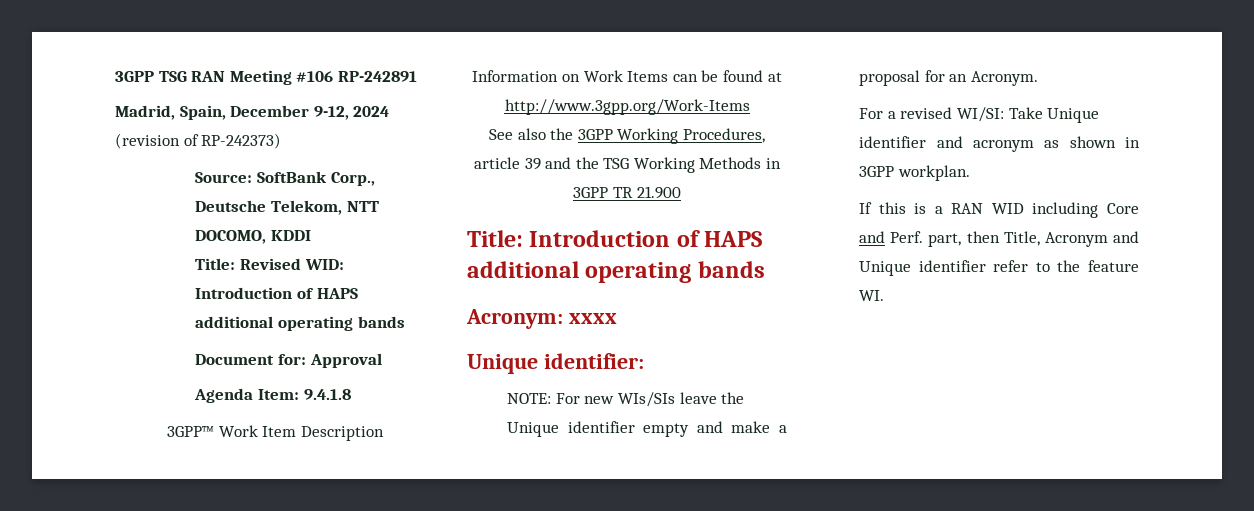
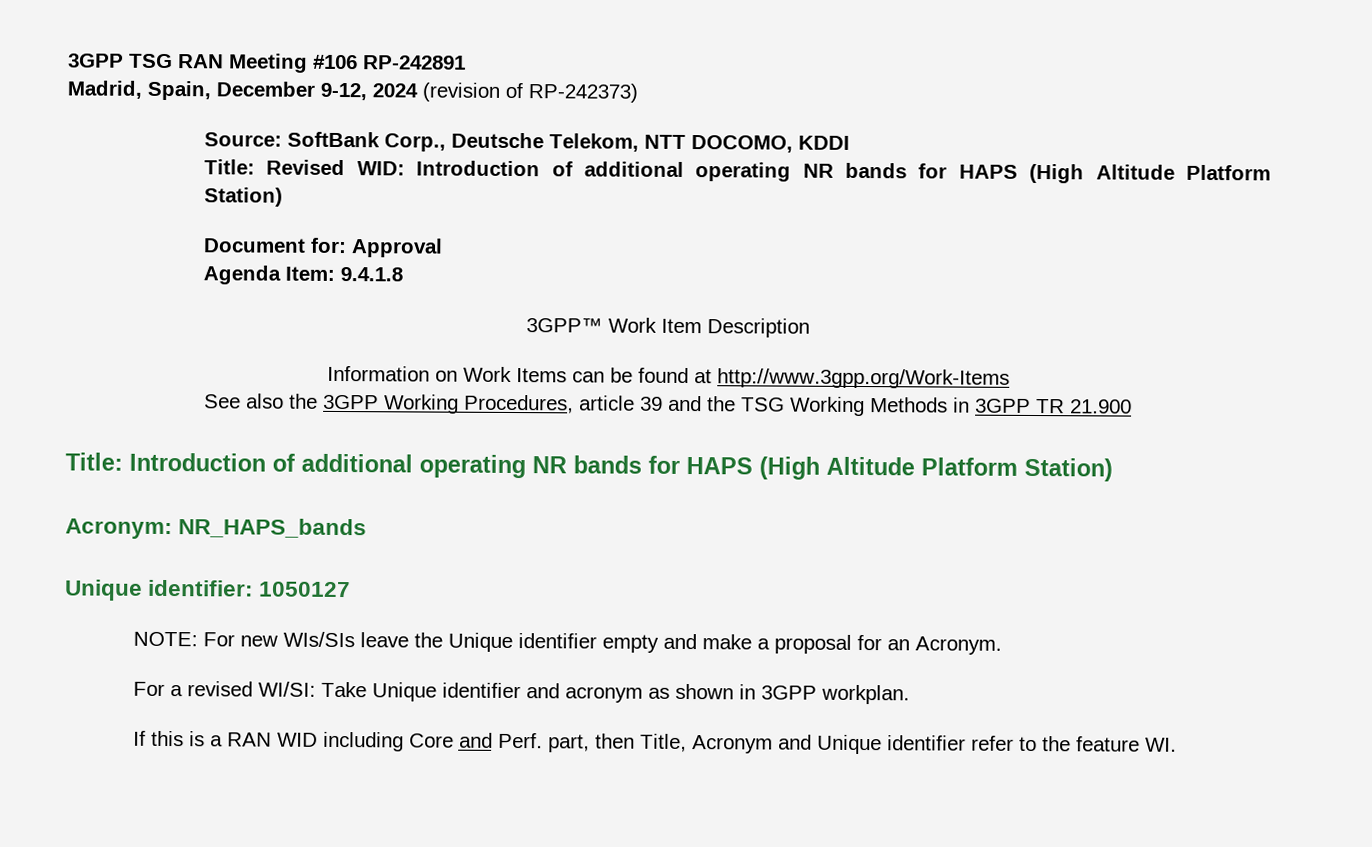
- Title: Revised WID: Introduction of HAPS additional operating bands
+ Title: Revised WID: Introduction of additional operating NR bands for HAPS (High Altitude Platform Station)
- Title: Introduction of HAPS additional operating bands
+ Title: Introduction of additional operating NR bands for HAPS (High Altitude Platform Station)
- Acronym: xxxx
+ Acronym: NR_HAPS_bands
- Unique identifier:
+ Unique identifier: 1050127

